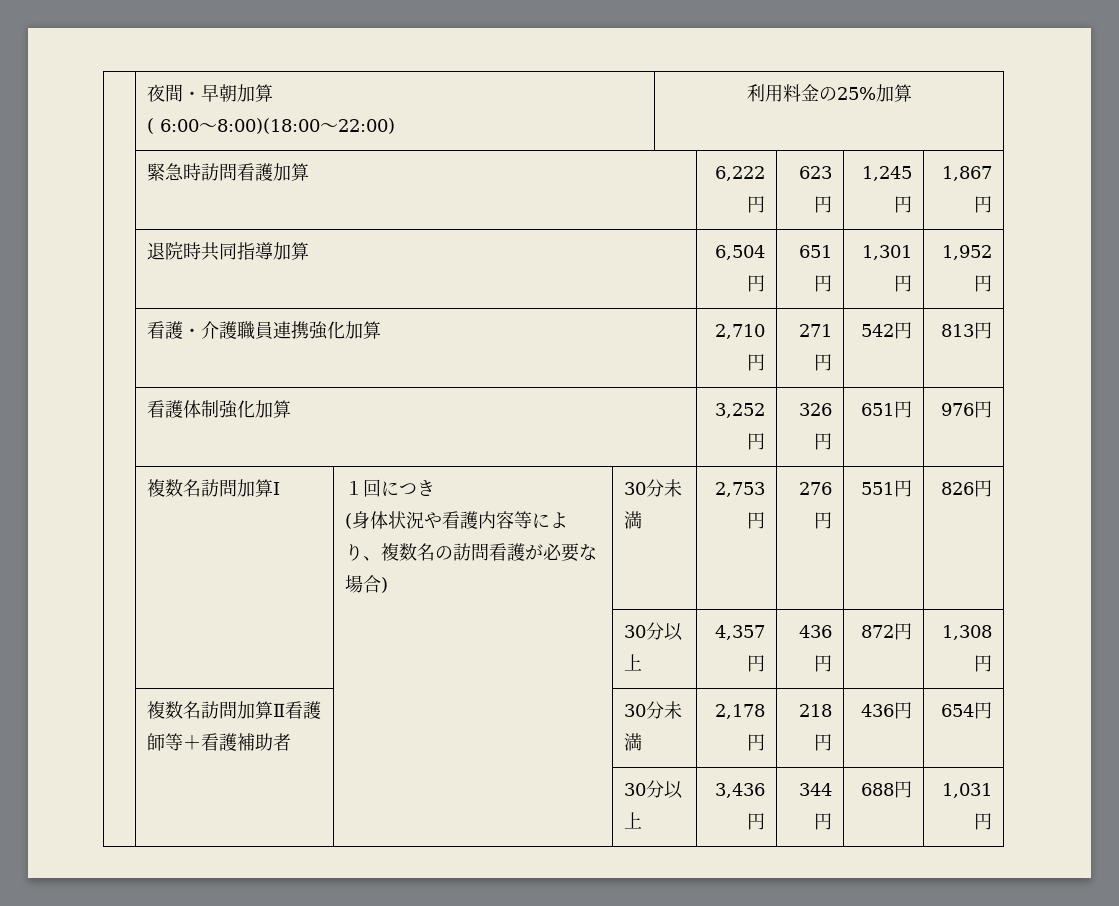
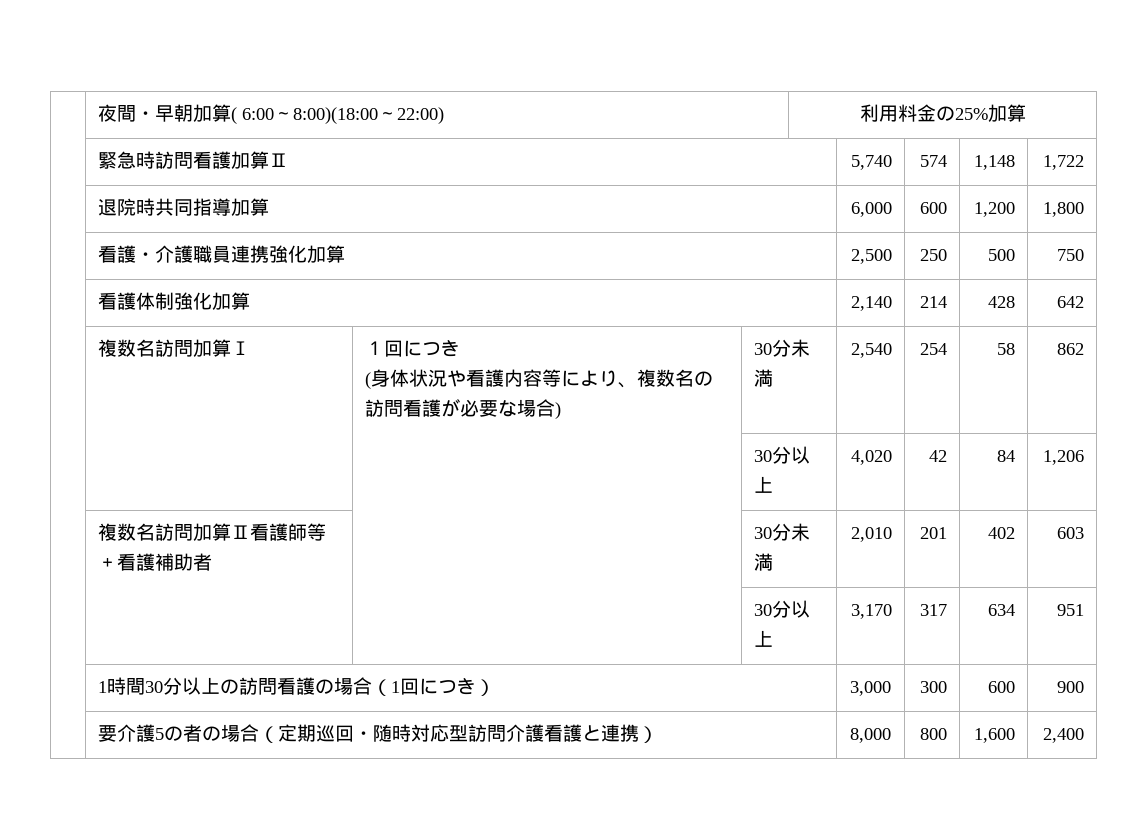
- | 夜間・早朝加算
- ( 6:00～8:00)(18:00～22:00) | 利用料金の25%加算
+ | 夜間・早朝加算( 6:00～8:00)(18:00～22:00) | 利用料金の25%加算
- | 緊急時訪問看護加算 | 6,222円 | 623円 | 1,245円 | 1,867円
+ | 緊急時訪問看護加算Ⅱ | 5,740 | 574 | 1,148 | 1,722
- | 退院時共同指導加算 | 6,504円 | 651円 | 1,301円 | 1,952円
+ | 退院時共同指導加算 | 6,000 | 600 | 1,200 | 1,800
- | 看護・介護職員連携強化加算 | 2,710円 | 271円 | 542円 | 813円
- | 看護体制強化加算 | 3,252円 | 326円 | 651円 | 976円
+ | 看護・介護職員連携強化加算 | 2,500 | 250 | 500 | 750
+ | 看護体制強化加算 | 2,140 | 214 | 428 | 642
  | 複数名訪問加算Ⅰ | １回につき
- (身体状況や看護内容等により、複数名の訪問看護が必要な場合) | 30分未満 | 2,753円 | 276円 | 551円 | 826円
- | | | 30分以上 | 4,357円 | 436円 | 872円 | 1,308円
+ (身体状況や看護内容等により、複数名の訪問看護が必要な場合) | 30分未満 | 2,540 | 254 | 58 | 862
+ | | | 30分以上 | 4,020 | 42 | 84 | 1,206
- | 複数名訪問加算Ⅱ看護師等＋看護補助者 | | 30分未満 | 2,178円 | 218円 | 436円 | 654円
- | | | 30分以上 | 3,436円 | 344円 | 688円 | 1,031円
+ | 複数名訪問加算Ⅱ看護師等＋看護補助者 | | 30分未満 | 2,010 | 201 | 402 | 603
+ | | | 30分以上 | 3,170 | 317 | 634 | 951
+ | 1時間30分以上の訪問看護の場合（1回につき） | 3,000 | 300 | 600 | 900
+ | 要介護5の者の場合（定期巡回・随時対応型訪問介護看護と連携） | 8,000 | 800 | 1,600 | 2,400

